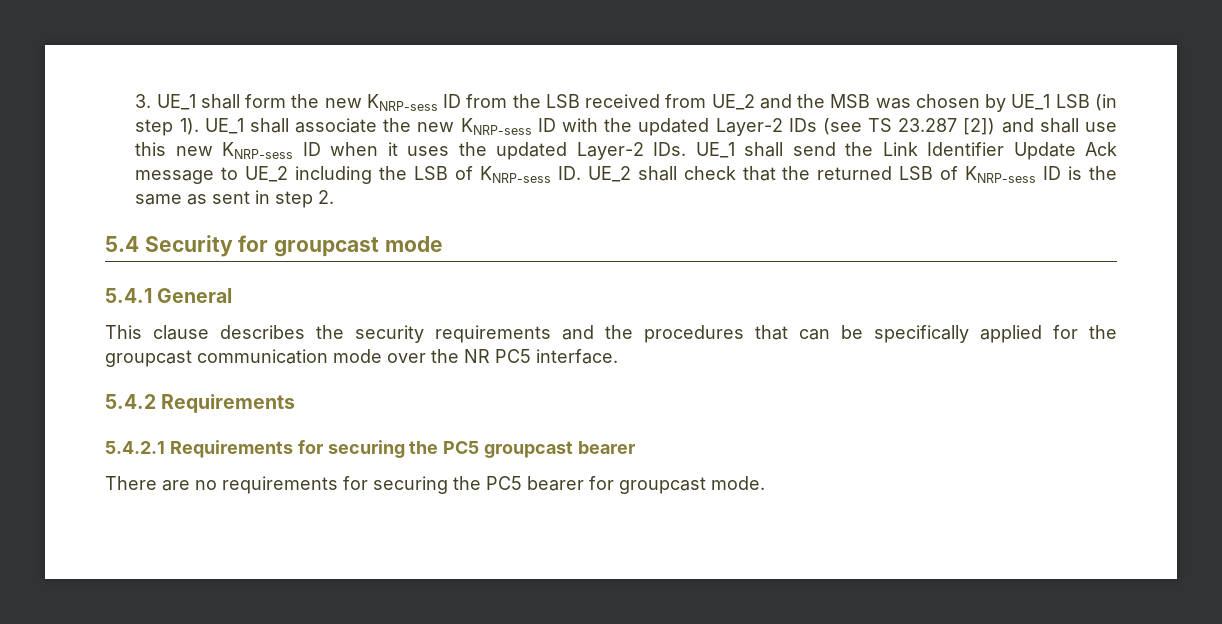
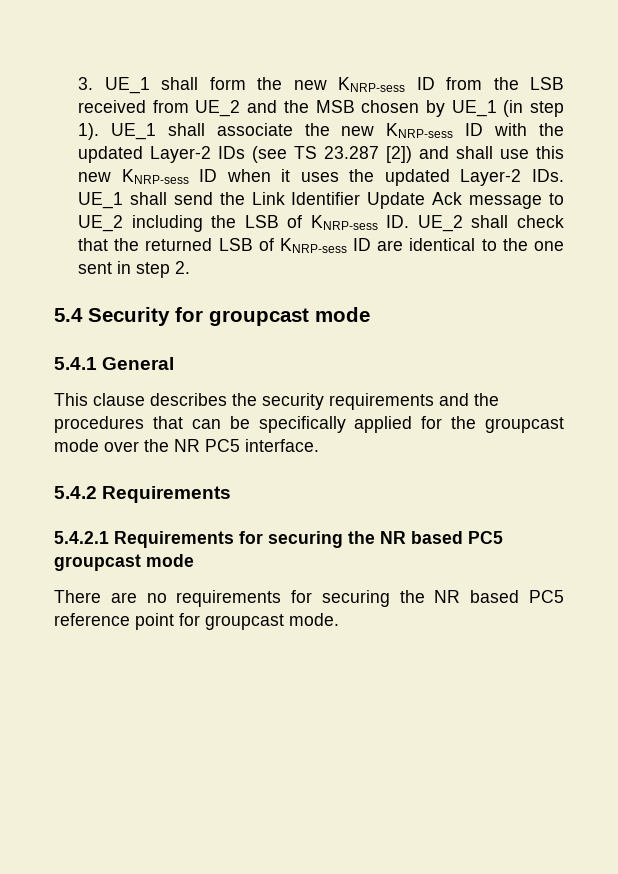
- 3. UE_1 shall form the new KNRP-sess ID from the LSB received from UE_2 and the MSB was chosen by UE_1 LSB (in step 1).
+ 3. UE_1 shall form the new KNRP-sess ID from the LSB received from UE_2 and the MSB chosen by UE_1 (in step 1).
- UE_1 shall associate the new KNRP-sess ID with the updated Layer-2 IDs (see TS 23.287 [2]) and shall use this new KNRP-sess ID when it uses the updated Layer-2 IDs. UE_1 shall send the Link Identifier Update Ack message to UE_2 including the LSB of KNRP-sess ID. UE_2 shall check that the returned LSB of KNRP-sess ID is the same as sent in step 2.
+ UE_1 shall associate the new KNRP-sess ID with the updated Layer-2 IDs (see TS 23.287 [2]) and shall use this new KNRP-sess ID when it uses the updated Layer-2 IDs. UE_1 shall send the Link Identifier Update Ack message to UE_2 including the LSB of KNRP-sess ID. UE_2 shall check that the returned LSB of KNRP-sess ID are identical to the one sent in step 2.
- This clause describes the security requirements and the procedures that can be specifically applied for the groupcast communication mode over the NR PC5 interface.
+ This clause describes the security requirements and the procedures that can be specifically applied for the groupcast mode over the NR PC5 interface.
- 5.4.2.1 Requirements for securing the PC5 groupcast bearer
+ 5.4.2.1 Requirements for securing the NR based PC5 groupcast mode
- There are no requirements for securing the PC5 bearer for groupcast mode.
+ There are no requirements for securing the NR based PC5 reference point for groupcast mode.

